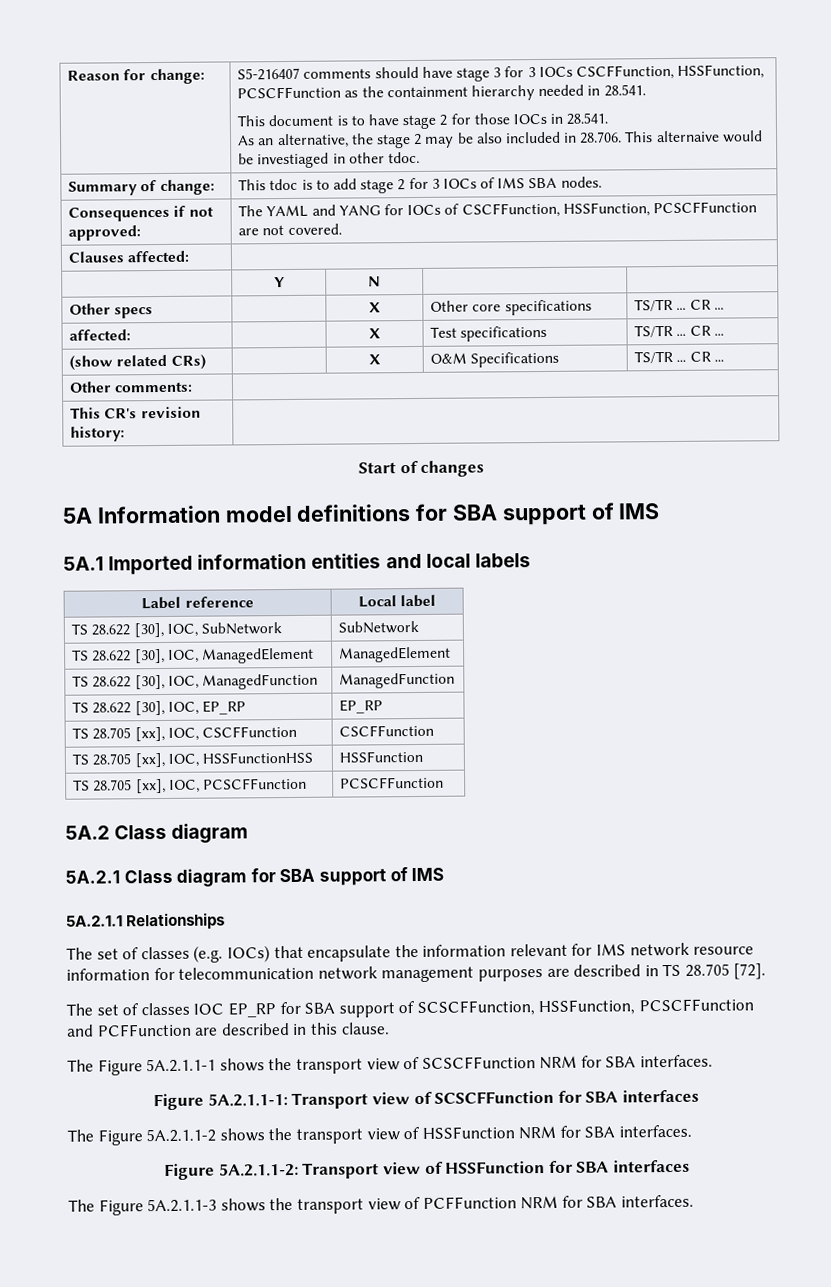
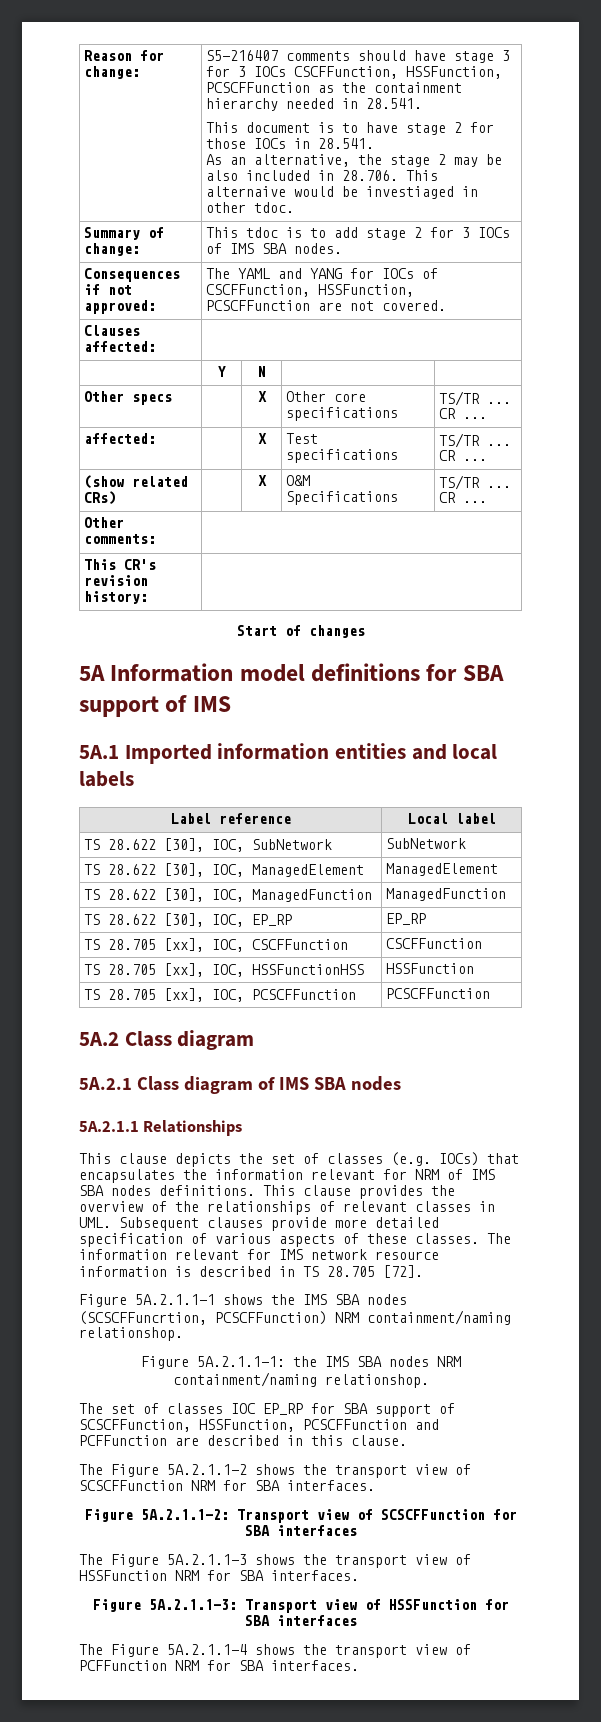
- 5A.2.1 Class diagram for SBA support of IMS
+ 5A.2.1 Class diagram of IMS SBA nodes
- The set of classes (e.g. IOCs) that encapsulate the information relevant for IMS network resource information for telecommunication network management purposes are described in TS 28.705 [72].
+ This clause depicts the set of classes (e.g. IOCs) that encapsulates the information relevant for NRM of IMS SBA nodes definitions. This clause provides the overview of the relationships of relevant classes in UML. Subsequent clauses provide more detailed specification of various aspects of these classes. The information relevant for IMS network resource information is described in TS 28.705 [72].
+ Figure 5A.2.1.1-1 shows the IMS SBA nodes (SCSCFFuncrtion, PCSCFFunction) NRM containment/naming relationshop.
+ Figure 5A.2.1.1-1: the IMS SBA nodes NRM containment/naming relationshop.
- The Figure 5A.2.1.1-1 shows the transport view of SCSCFFunction NRM for SBA interfaces.
+ The Figure 5A.2.1.1-2 shows the transport view of SCSCFFunction NRM for SBA interfaces.
- Figure 5A.2.1.1-1: Transport view of SCSCFFunction for SBA interfaces
+ Figure 5A.2.1.1-2: Transport view of SCSCFFunction for SBA interfaces
- The Figure 5A.2.1.1-2 shows the transport view of HSSFunction NRM for SBA interfaces.
+ The Figure 5A.2.1.1-3 shows the transport view of HSSFunction NRM for SBA interfaces.
- Figure 5A.2.1.1-2: Transport view of HSSFunction for SBA interfaces
+ Figure 5A.2.1.1-3: Transport view of HSSFunction for SBA interfaces
- The Figure 5A.2.1.1-3 shows the transport view of PCFFunction NRM for SBA interfaces.
+ The Figure 5A.2.1.1-4 shows the transport view of PCFFunction NRM for SBA interfaces.

